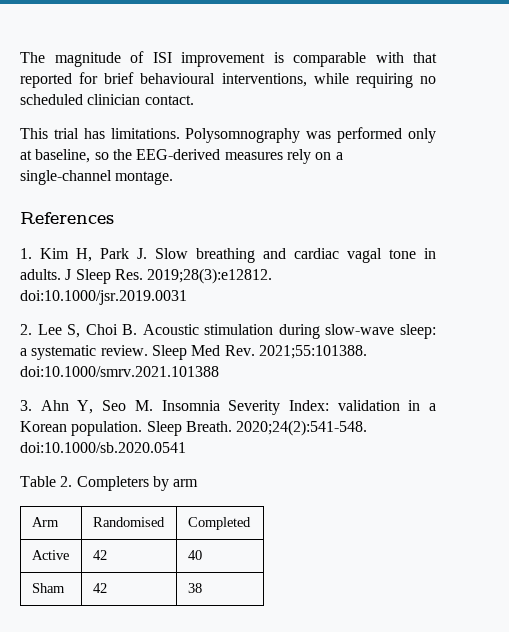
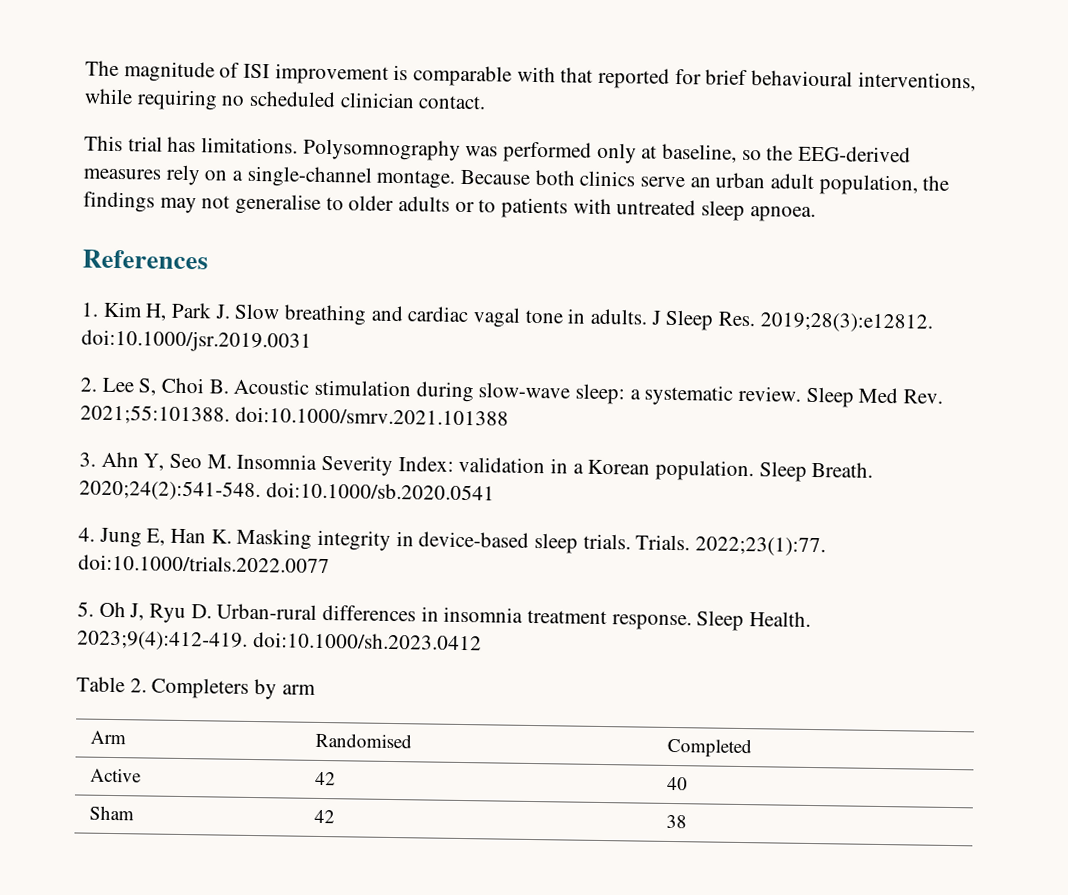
+ Because both clinics serve an urban adult population, the findings may not generalise to older adults or to patients with untreated sleep apnoea.
+ 4. Jung E, Han K. Masking integrity in device-based sleep trials. Trials. 2022;23(1):77. doi:10.1000/trials.2022.0077
+ 5. Oh J, Ryu D. Urban-rural differences in insomnia treatment response. Sleep Health. 2023;9(4):412-419. doi:10.1000/sh.2023.0412

